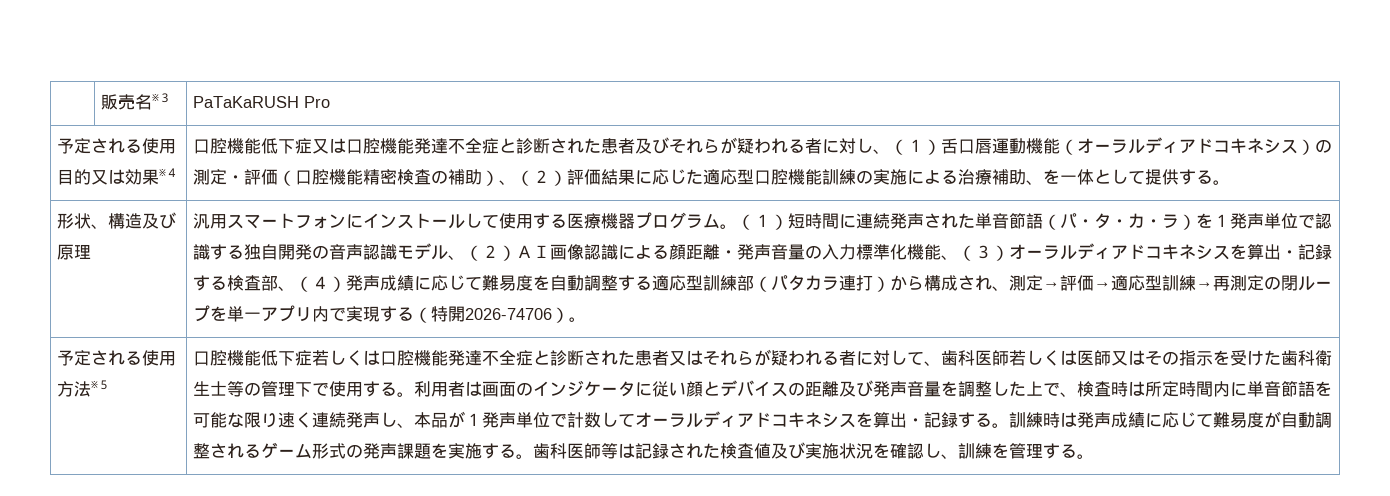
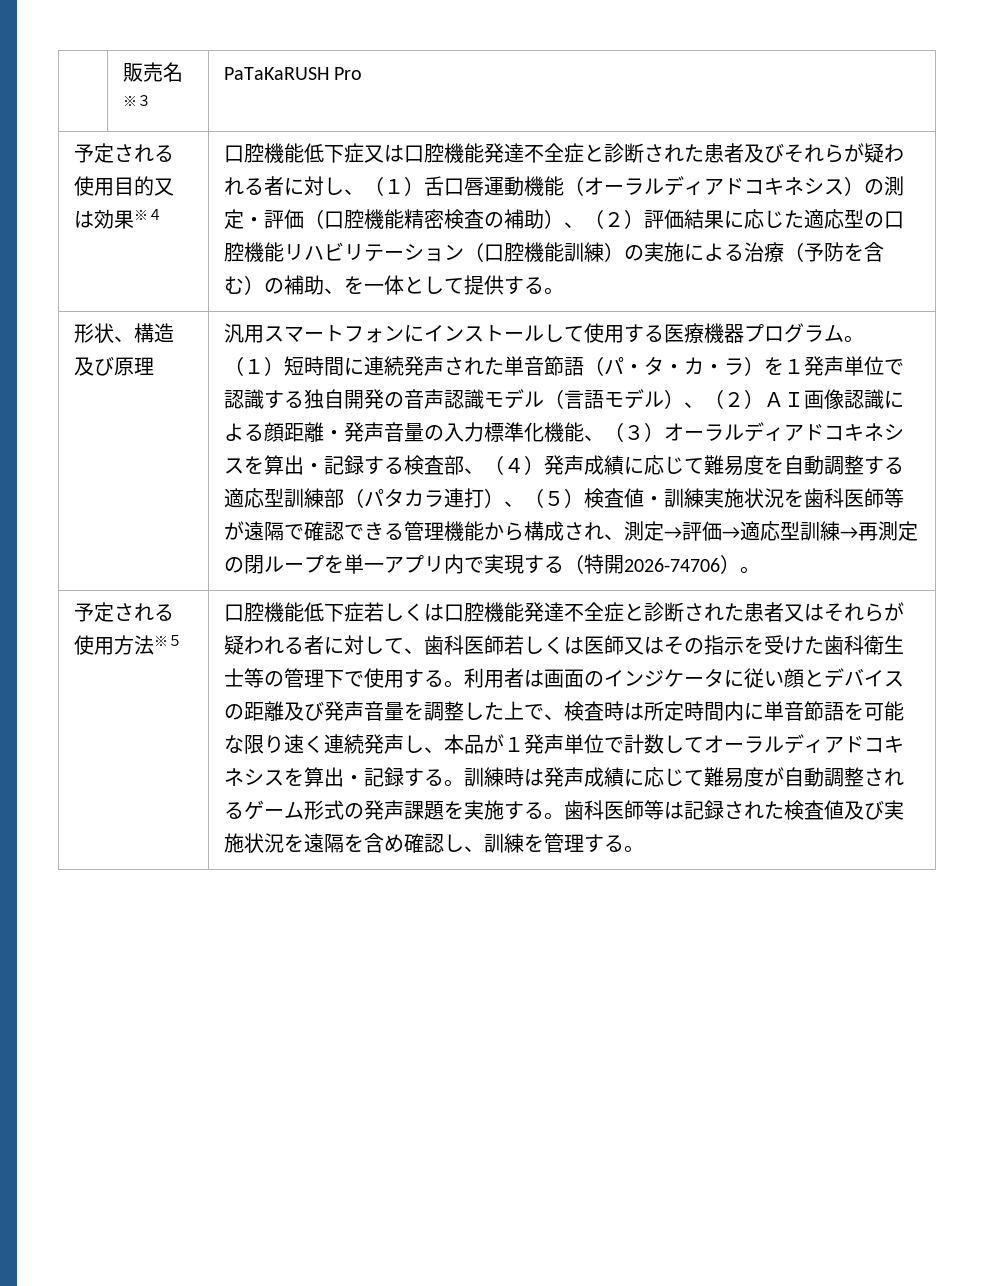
- 口腔機能低下症又は口腔機能発達不全症と診断された患者及びそれらが疑われる者に対し、（１）舌口唇運動機能（オーラルディアドコキネシス）の測定・評価（口腔機能精密検査の補助）、（２）評価結果に応じた適応型口腔機能訓練の実施による治療補助、を一体として提供する。
+ 口腔機能低下症又は口腔機能発達不全症と診断された患者及びそれらが疑われる者に対し、（１）舌口唇運動機能（オーラルディアドコキネシス）の測定・評価（口腔機能精密検査の補助）、（２）評価結果に応じた適応型の口腔機能リハビリテーション（口腔機能訓練）の実施による治療（予防を含む）の補助、を一体として提供する。
- （１）短時間に連続発声された単音節語（パ・タ・カ・ラ）を１発声単位で認識する独自開発の音声認識モデル、（２）ＡＩ画像認識による顔距離・発声音量の入力標準化機能、（３）オーラルディアドコキネシスを算出・記録する検査部、（４）発声成績に応じて難易度を自動調整する適応型訓練部（パタカラ連打）から構成され、測定→評価→適応型訓練→再測定の閉ループを単一アプリ内で実現する（特開2026-74706）。
+ （１）短時間に連続発声された単音節語（パ・タ・カ・ラ）を１発声単位で認識する独自開発の音声認識モデル（言語モデル）、（２）ＡＩ画像認識による顔距離・発声音量の入力標準化機能、（３）オーラルディアドコキネシスを算出・記録する検査部、（４）発声成績に応じて難易度を自動調整する適応型訓練部（パタカラ連打）、（５）検査値・訓練実施状況を歯科医師等が遠隔で確認できる管理機能から構成され、測定→評価→適応型訓練→再測定の閉ループを単一アプリ内で実現する（特開2026-74706）。
- 歯科医師等は記録された検査値及び実施状況を確認し、訓練を管理する。
+ 歯科医師等は記録された検査値及び実施状況を遠隔を含め確認し、訓練を管理する。

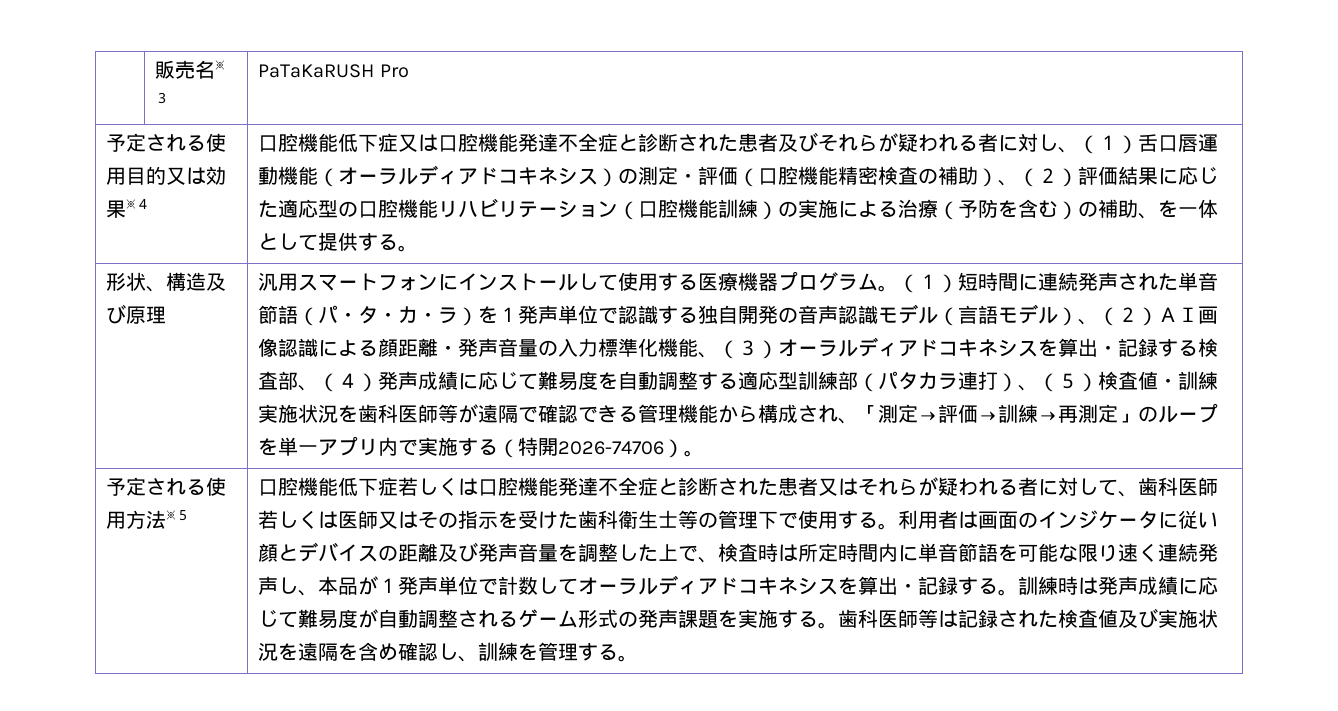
- （１）短時間に連続発声された単音節語（パ・タ・カ・ラ）を１発声単位で認識する独自開発の音声認識モデル（言語モデル）、（２）ＡＩ画像認識による顔距離・発声音量の入力標準化機能、（３）オーラルディアドコキネシスを算出・記録する検査部、（４）発声成績に応じて難易度を自動調整する適応型訓練部（パタカラ連打）、（５）検査値・訓練実施状況を歯科医師等が遠隔で確認できる管理機能から構成され、測定→評価→適応型訓練→再測定の閉ループを単一アプリ内で実現する（特開2026-74706）。
+ （１）短時間に連続発声された単音節語（パ・タ・カ・ラ）を１発声単位で認識する独自開発の音声認識モデル（言語モデル）、（２）ＡＩ画像認識による顔距離・発声音量の入力標準化機能、（３）オーラルディアドコキネシスを算出・記録する検査部、（４）発声成績に応じて難易度を自動調整する適応型訓練部（パタカラ連打）、（５）検査値・訓練実施状況を歯科医師等が遠隔で確認できる管理機能から構成され、「測定→評価→訓練→再測定」のループを単一アプリ内で実施する（特開2026-74706）。

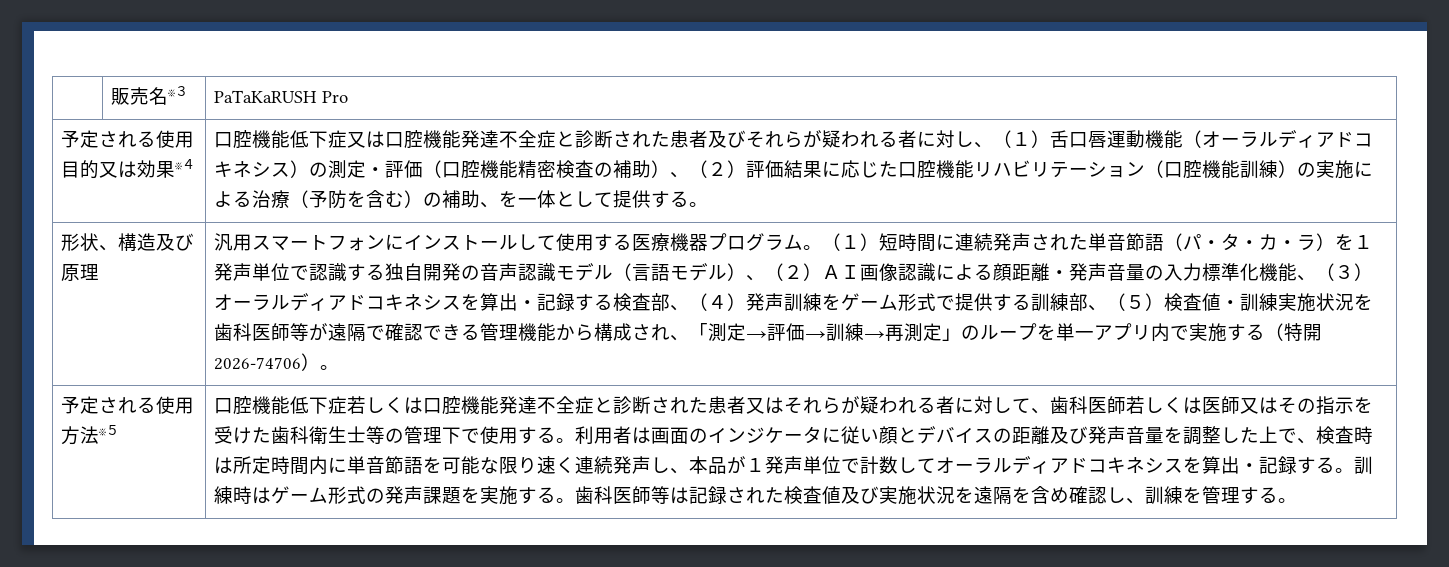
- 口腔機能低下症又は口腔機能発達不全症と診断された患者及びそれらが疑われる者に対し、（１）舌口唇運動機能（オーラルディアドコキネシス）の測定・評価（口腔機能精密検査の補助）、（２）評価結果に応じた適応型の口腔機能リハビリテーション（口腔機能訓練）の実施による治療（予防を含む）の補助、を一体として提供する。
+ 口腔機能低下症又は口腔機能発達不全症と診断された患者及びそれらが疑われる者に対し、（１）舌口唇運動機能（オーラルディアドコキネシス）の測定・評価（口腔機能精密検査の補助）、（２）評価結果に応じた口腔機能リハビリテーション（口腔機能訓練）の実施による治療（予防を含む）の補助、を一体として提供する。
- （１）短時間に連続発声された単音節語（パ・タ・カ・ラ）を１発声単位で認識する独自開発の音声認識モデル（言語モデル）、（２）ＡＩ画像認識による顔距離・発声音量の入力標準化機能、（３）オーラルディアドコキネシスを算出・記録する検査部、（４）発声成績に応じて難易度を自動調整する適応型訓練部（パタカラ連打）、（５）検査値・訓練実施状況を歯科医師等が遠隔で確認できる管理機能から構成され、「測定→評価→訓練→再測定」のループを単一アプリ内で実施する（特開2026-74706）。
+ （１）短時間に連続発声された単音節語（パ・タ・カ・ラ）を１発声単位で認識する独自開発の音声認識モデル（言語モデル）、（２）ＡＩ画像認識による顔距離・発声音量の入力標準化機能、（３）オーラルディアドコキネシスを算出・記録する検査部、（４）発声訓練をゲーム形式で提供する訓練部、（５）検査値・訓練実施状況を歯科医師等が遠隔で確認できる管理機能から構成され、「測定→評価→訓練→再測定」のループを単一アプリ内で実施する（特開2026-74706）。
- 訓練時は発声成績に応じて難易度が自動調整されるゲーム形式の発声課題を実施する。
+ 訓練時はゲーム形式の発声課題を実施する。

